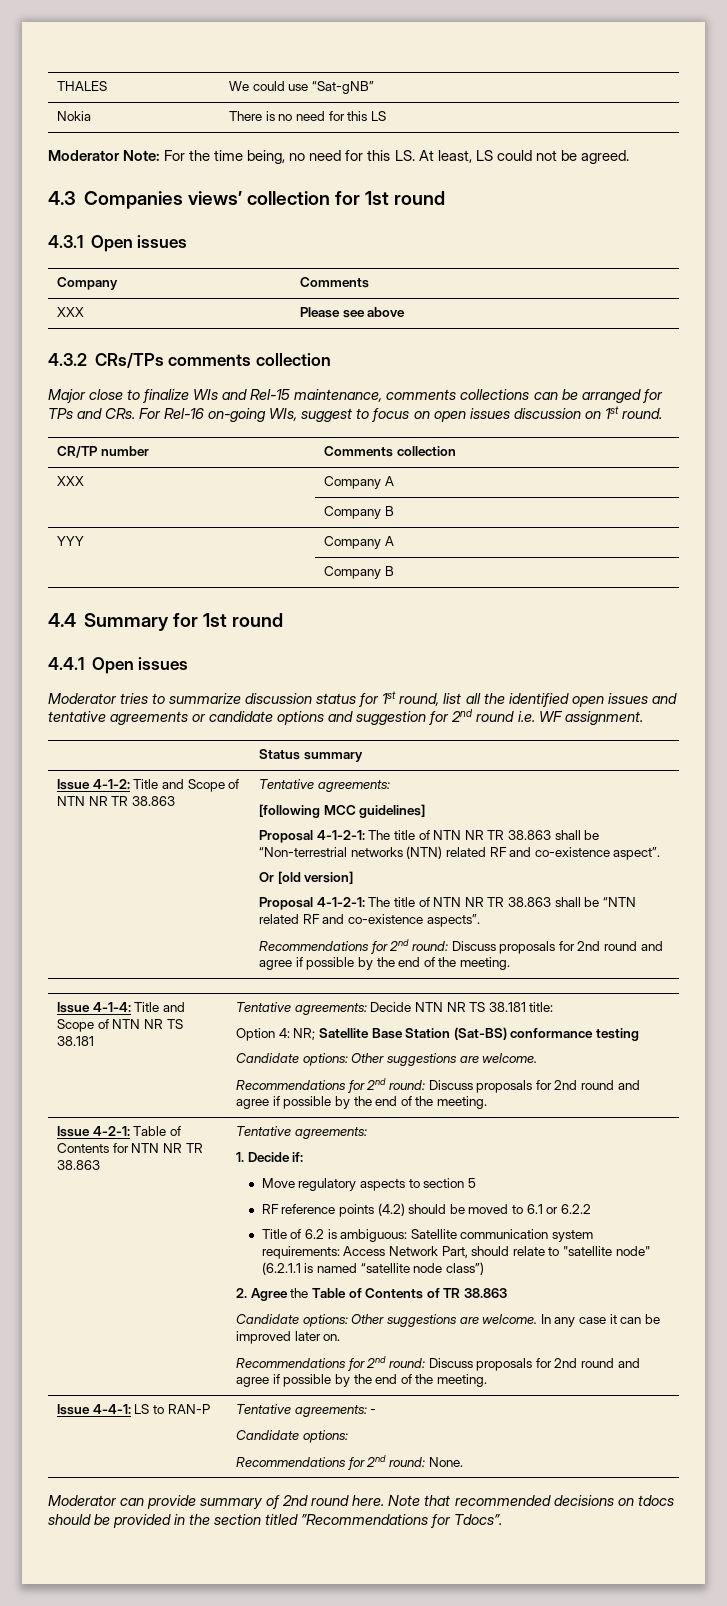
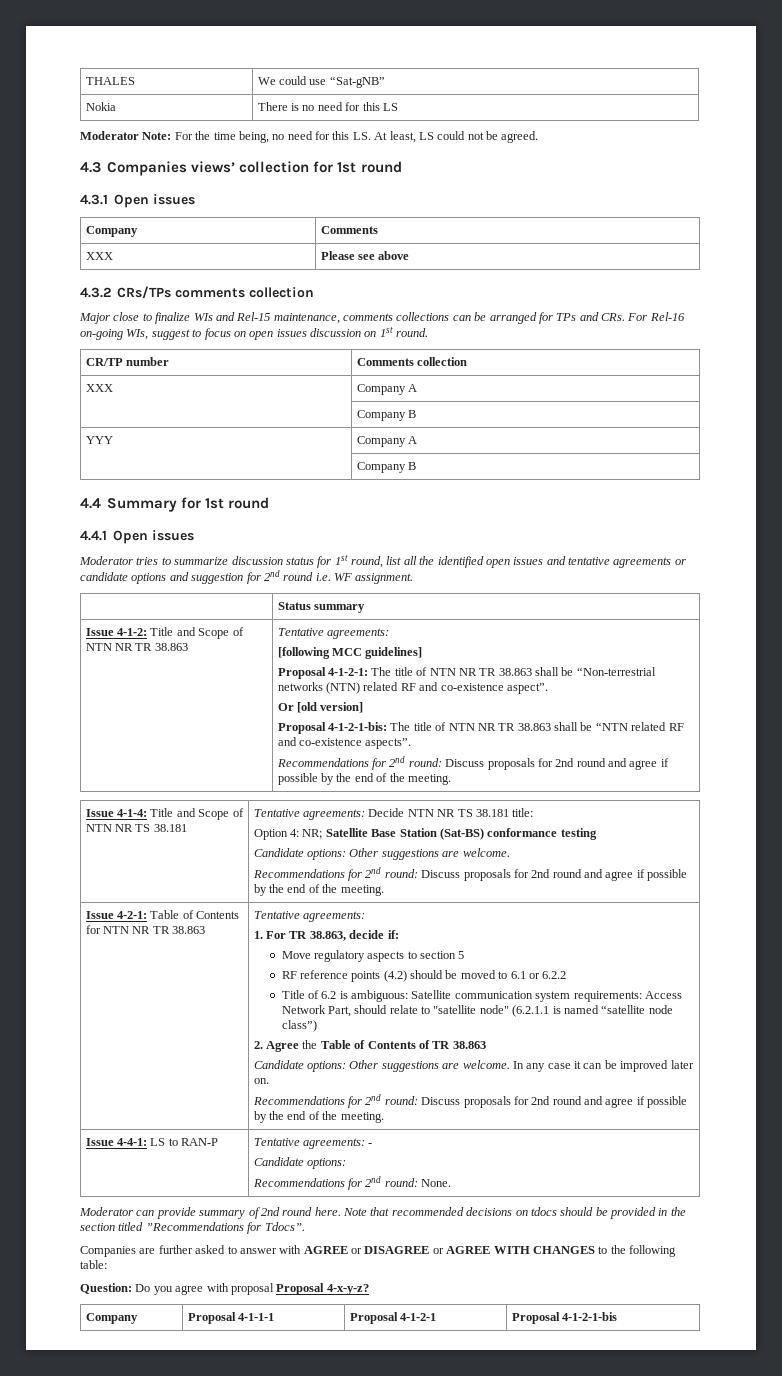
- Proposal 4-1-2-1: The title of NTN NR TR 38.863 shall be “NTN related RF and co-existence aspects”.
+ Proposal 4-1-2-1-bis: The title of NTN NR TR 38.863 shall be “NTN related RF and co-existence aspects”.
- 1. Decide if:
+ 1. For TR 38.863, decide if:
+ Companies are further asked to answer with AGREE or DISAGREE or AGREE WITH CHANGES to the following table:
+ Question: Do you agree with proposal Proposal 4-x-y-z?
+ Company | Proposal 4-1-1-1 | Proposal 4-1-2-1 | Proposal 4-1-2-1-bis

